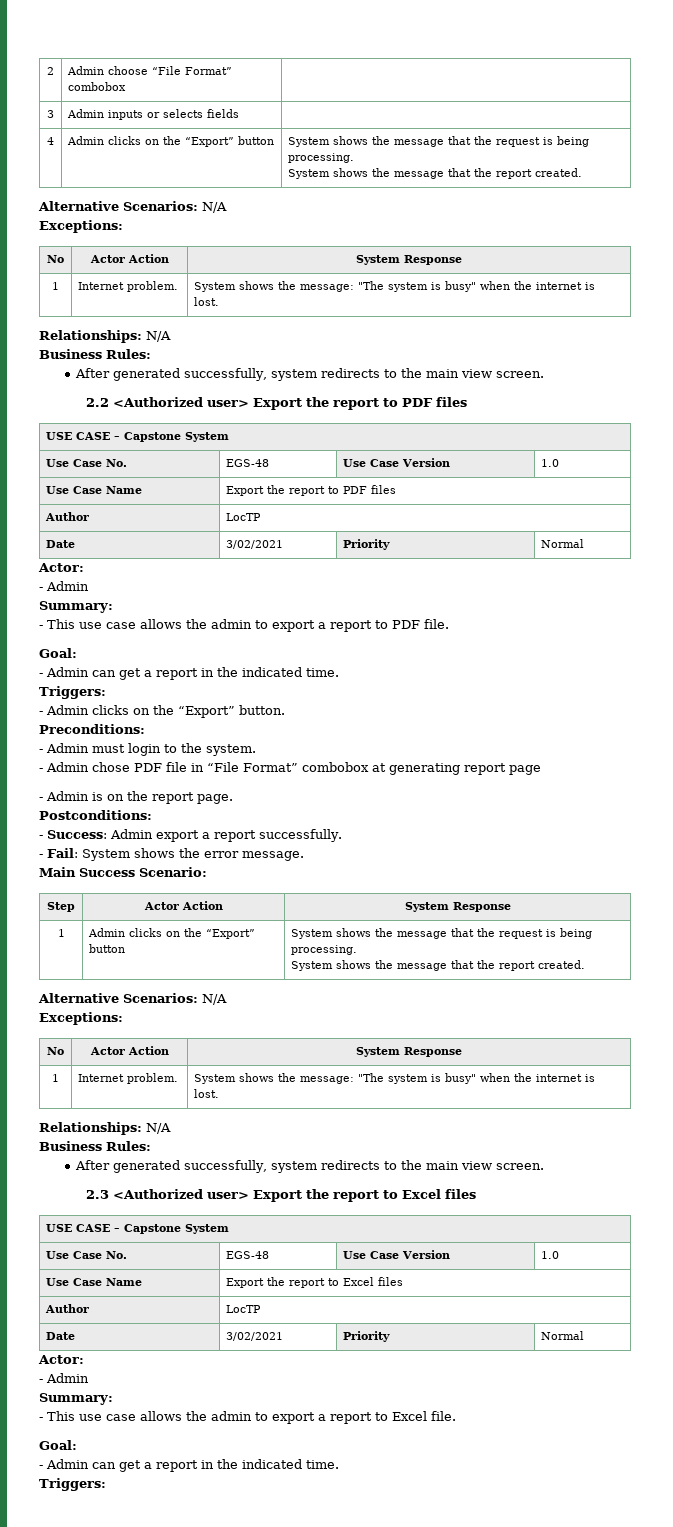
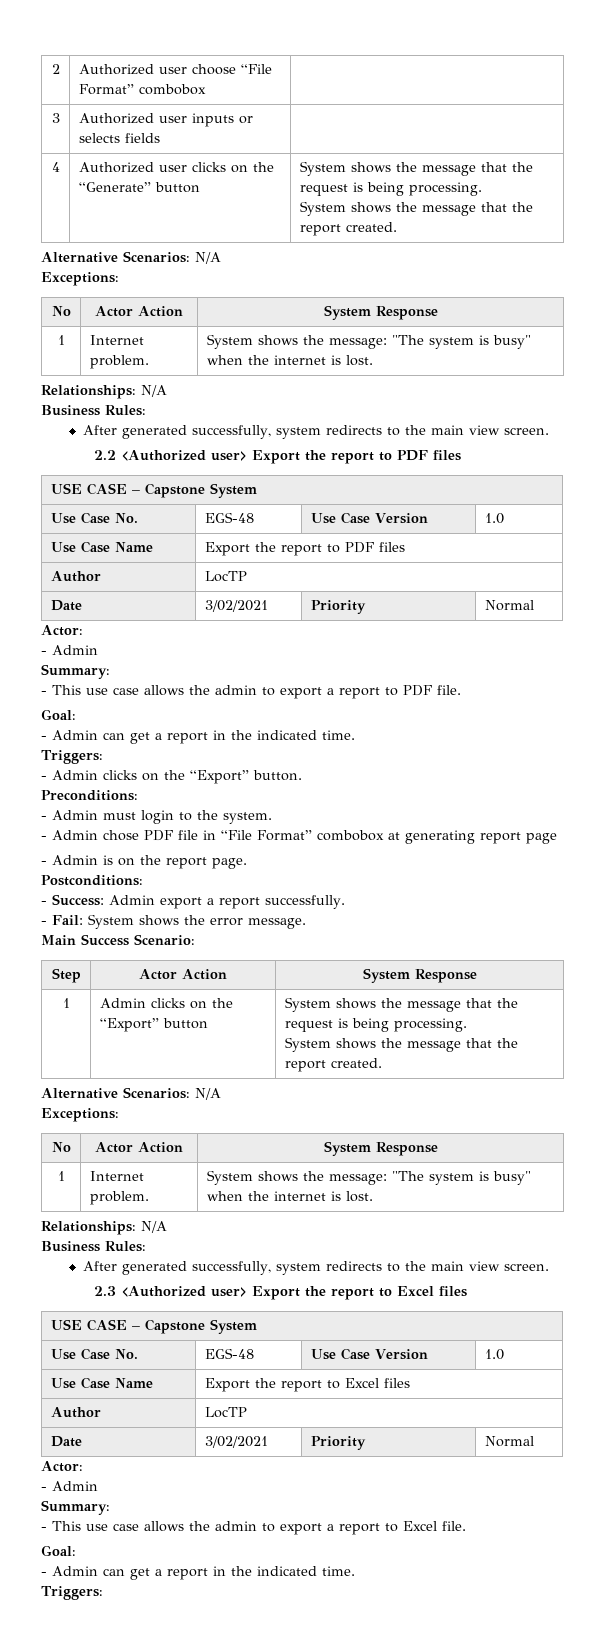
- 2 | Admin choose “File Format” combobox |
+ 2 | Authorized user choose “File Format” combobox |
- 3 | Admin inputs or selects fields |
+ 3 | Authorized user inputs or selects fields |
- 4 | Admin clicks on the “Export” button | System shows the message that the request is being processing.
+ 4 | Authorized user clicks on the “Generate” button | System shows the message that the request is being processing.

